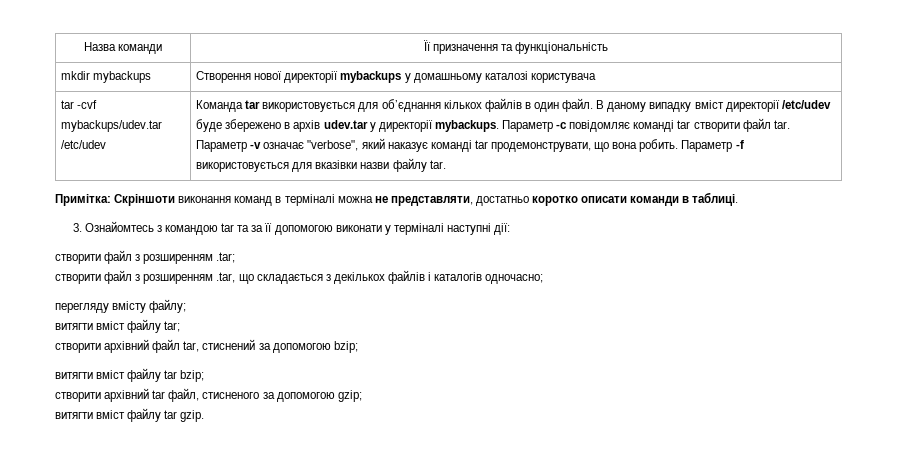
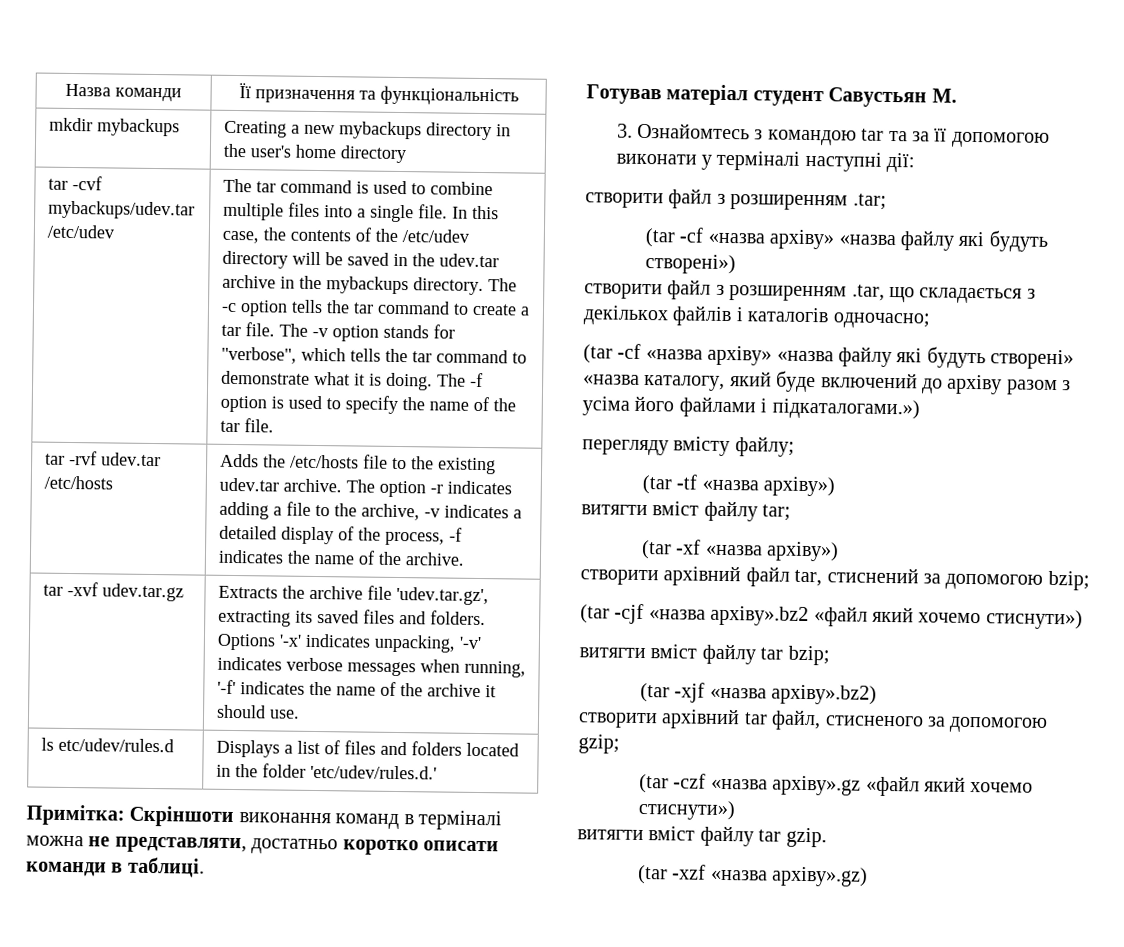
- mkdir mybackups | Створення нової директорії mybackups у домашньому каталозі користувача
- tar -cvf mybackups/udev.tar /etc/udev | Команда tar використовується для об’єднання кількох файлів в один файл. В даному випадку вміст директорії /etc/udev буде збережено в архів udev.tar у директорії mybackups. Параметр -c повідомляє команді tar створити файл tar. Параметр -v означає "verbose", який наказує команді tar продемонструвати, що вона робить. Параметр -f використовується для вказівки назви файлу tar.
+ mkdir mybackups | Creating a new mybackups directory in the user's home directory
+ tar -cvf mybackups/udev.tar /etc/udev | The tar command is used to combine multiple files into a single file. In this case, the contents of the /etc/udev directory will be saved in the udev.tar archive in the mybackups directory. The -c option tells the tar command to create a tar file. The -v option stands for "verbose", which tells the tar command to demonstrate what it is doing. The -f option is used to specify the name of the tar file.
+ tar -rvf udev.tar /etc/hosts | Adds the /etc/hosts file to the existing udev.tar archive. The option -r indicates adding a file to the archive, -v indicates a detailed display of the process, -f indicates the name of the archive.
+ tar -xvf udev.tar.gz | Extracts the archive file 'udev.tar.gz', extracting its saved files and folders. Options '-x' indicates unpacking, '-v' indicates verbose messages when running, '-f' indicates the name of the archive it should use.
+ ls etc/udev/rules.d | Displays a list of files and folders located in the folder 'etc/udev/rules.d.'
+ Готував матеріал студент Савустьян М.
+ (tar -cf «назва архіву» «назва файлу які будуть створені»)
+ (tar -cf «назва архіву» «назва файлу які будуть створені» «назва каталогу, який буде включений до архіву разом з усіма його файлами і підкаталогами.»)
+ (tar -tf «назва архіву»)
+ (tar -xf «назва архіву»)
+ (tar -cjf «назва архіву».bz2 «файл який хочемо стиснути»)
+ (tar -xjf «назва архіву».bz2)
+ (tar -czf «назва архіву».gz «файл який хочемо стиснути»)
+ (tar -xzf «назва архіву».gz)

